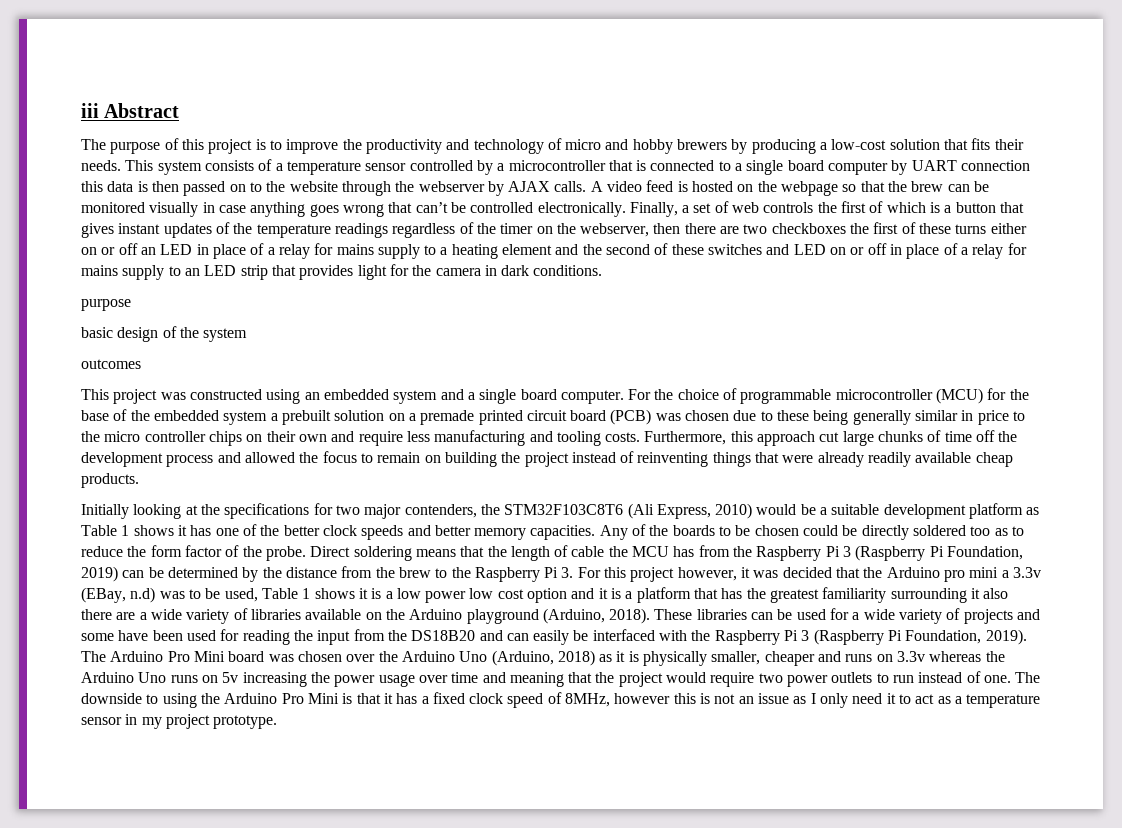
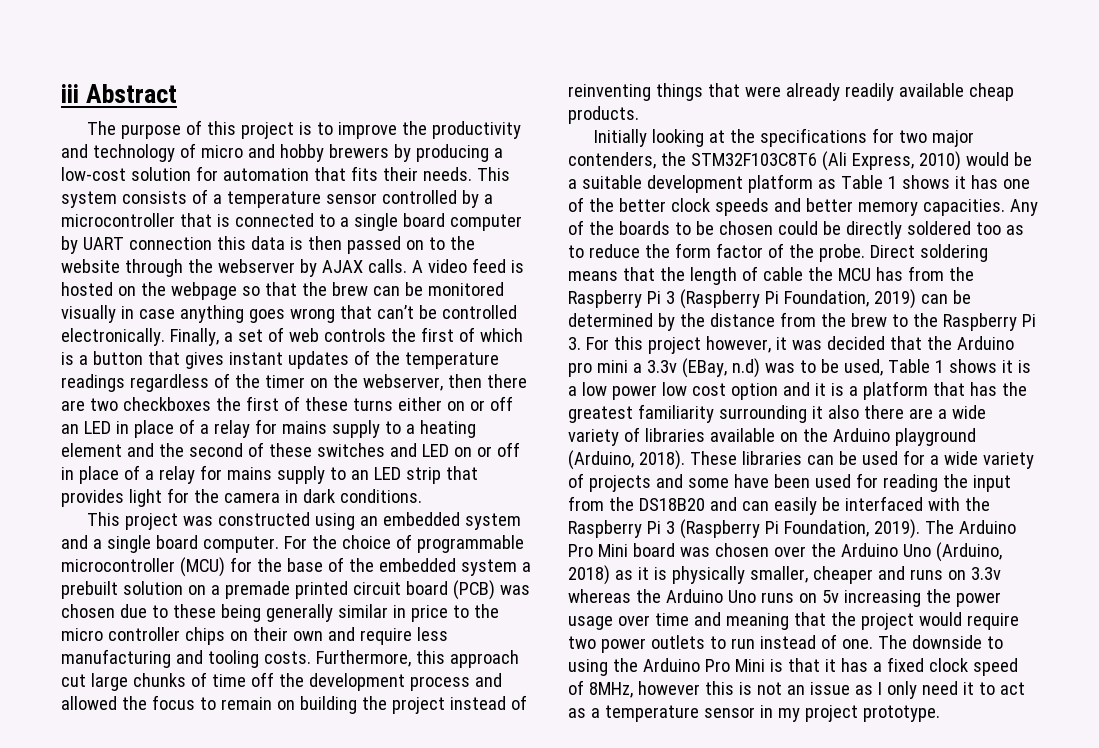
- The purpose of this project is to improve the productivity and technology of micro and hobby brewers by producing a low-cost solution that fits their needs.
+ The purpose of this project is to improve the productivity and technology of micro and hobby brewers by producing a low-cost solution for automation that fits their needs.
  Finally, a set of web controls the first of which is a button that gives instant updates of the temperature readings regardless of the timer on the webserver, then there are two checkboxes the first of these turns either on or off an LED in place of a relay for mains supply to a heating element and the second of these switches and LED on or off in place of a relay for mains supply to an LED strip that provides light for the camera in dark conditions.
- purpose
- basic design of the system
- outcomes

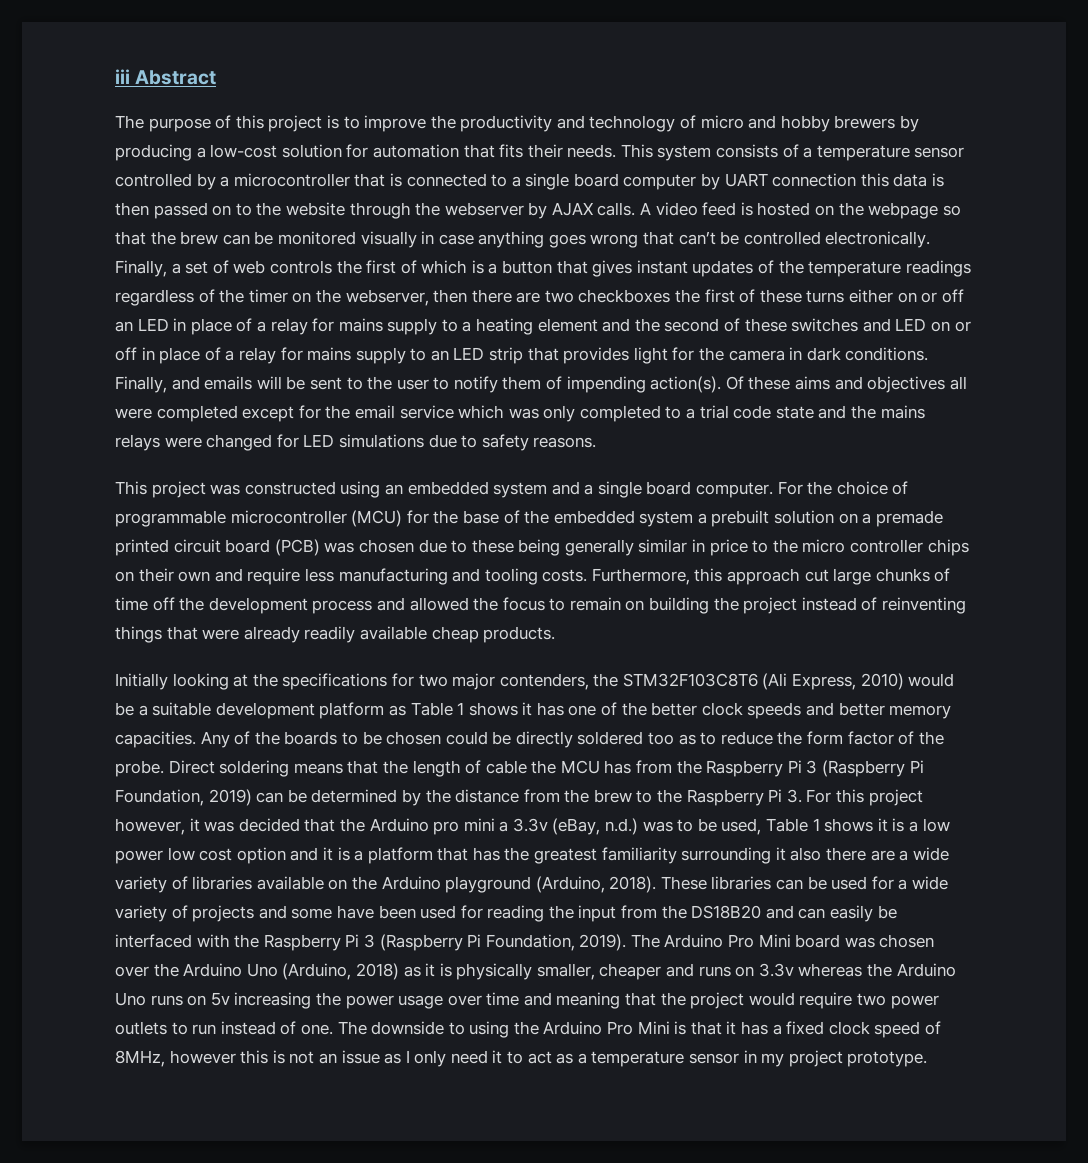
+ Finally, and emails will be sent to the user to notify them of impending action(s). Of these aims and objectives all were completed except for the email service which was only completed to a trial code state and the mains relays were changed for LED simulations due to safety reasons.
- Direct soldering means that the length of cable the MCU has from the Raspberry Pi 3 (Raspberry Pi Foundation, 2019) can be determined by the distance from the brew to the Raspberry Pi 3. For this project however, it was decided that the Arduino pro mini a 3.3v (EBay, n.d) was to be used, Table 1 shows it is a low power low cost option and it is a platform that has the greatest familiarity surrounding it also there are a wide variety of libraries available on the Arduino playground (Arduino, 2018).
+ Direct soldering means that the length of cable the MCU has from the Raspberry Pi 3 (Raspberry Pi Foundation, 2019) can be determined by the distance from the brew to the Raspberry Pi 3. For this project however, it was decided that the Arduino pro mini a 3.3v (eBay, n.d.) was to be used, Table 1 shows it is a low power low cost option and it is a platform that has the greatest familiarity surrounding it also there are a wide variety of libraries available on the Arduino playground (Arduino, 2018).

